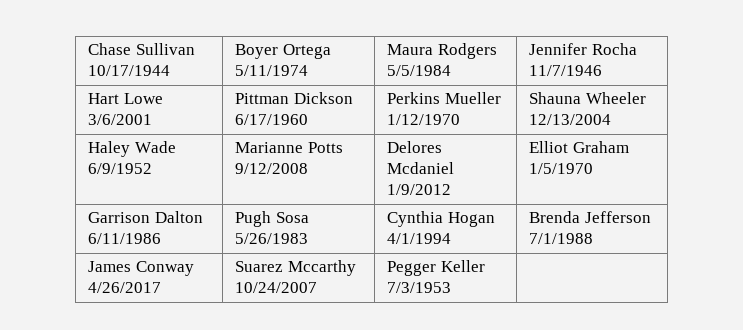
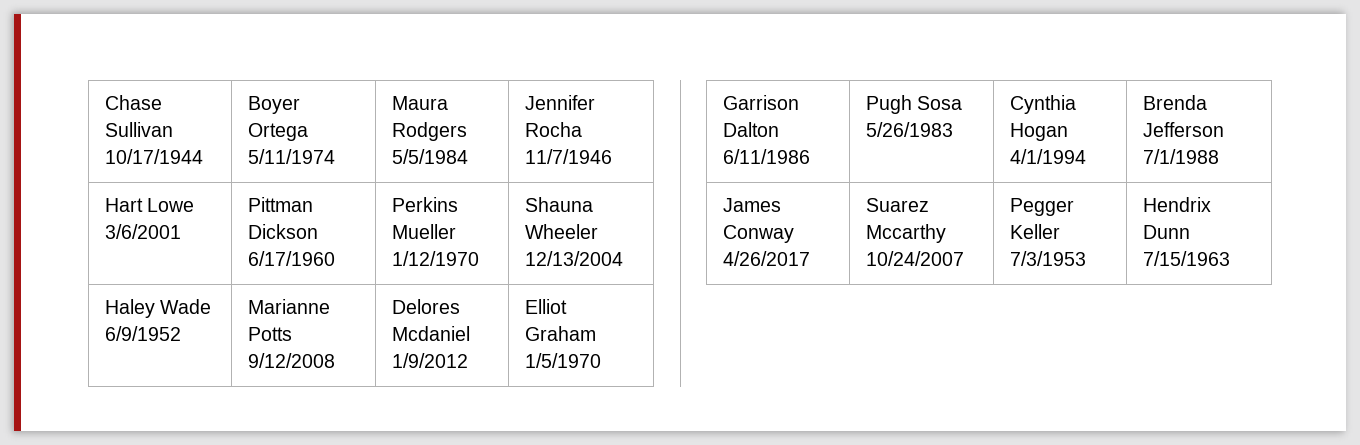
- James Conway 4/26/2017 | Suarez Mccarthy 10/24/2007 | Pegger Keller 7/3/1953 |
+ James Conway 4/26/2017 | Suarez Mccarthy 10/24/2007 | Pegger Keller 7/3/1953 | Hendrix Dunn 7/15/1963

